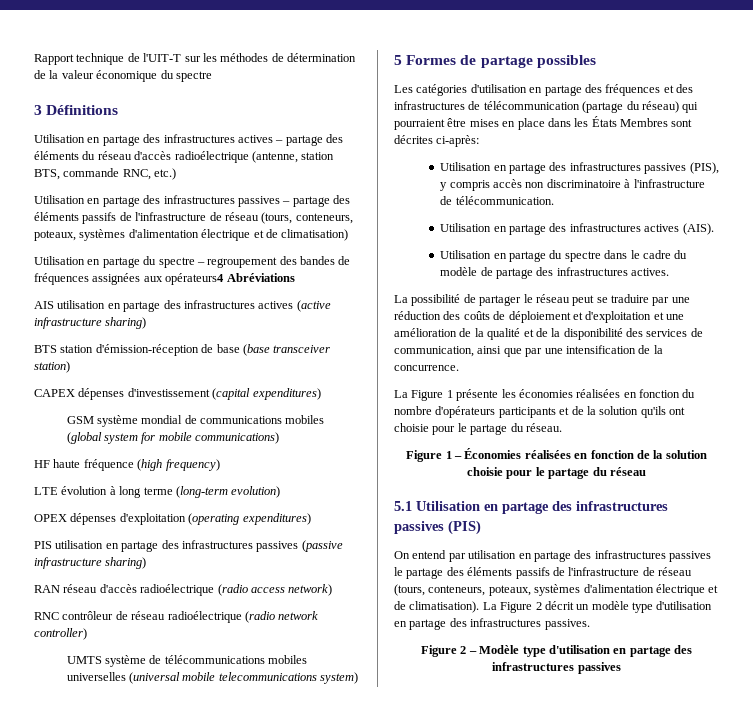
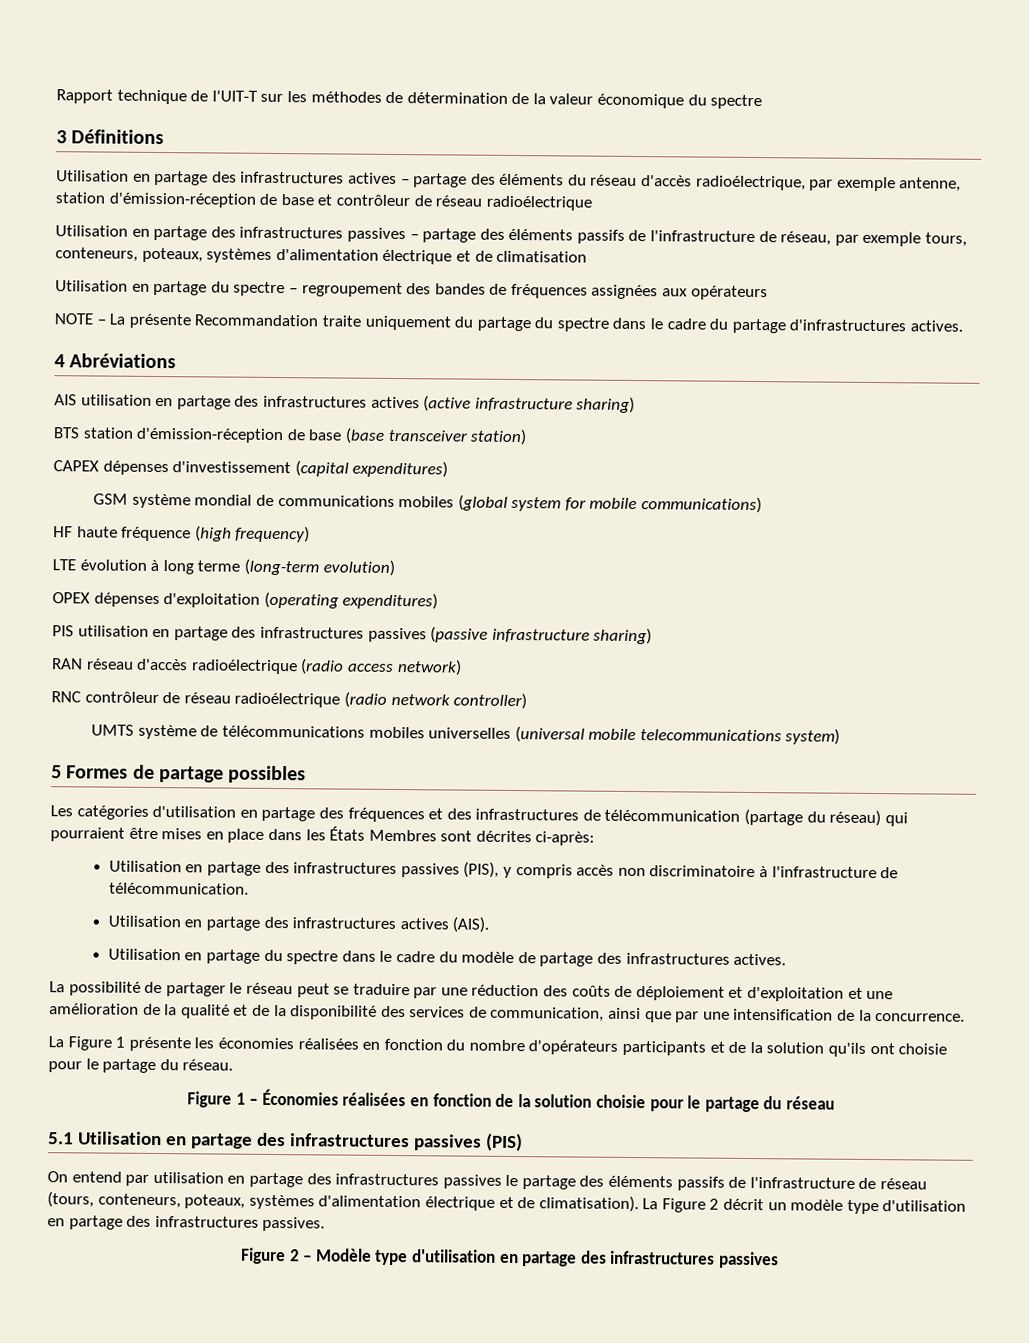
- Utilisation en partage des infrastructures actives – partage des éléments du réseau d'accès radioélectrique (antenne, station BTS, commande RNC, etc.)
+ Utilisation en partage des infrastructures actives – partage des éléments du réseau d'accès radioélectrique, par exemple antenne, station d'émission-réception de base et contrôleur de réseau radioélectrique
- Utilisation en partage des infrastructures passives – partage des éléments passifs de l'infrastructure de réseau (tours, conteneurs, poteaux, systèmes d'alimentation électrique et de climatisation)
+ Utilisation en partage des infrastructures passives – partage des éléments passifs de l'infrastructure de réseau, par exemple tours, conteneurs, poteaux, systèmes d'alimentation électrique et de climatisation
- Utilisation en partage du spectre – regroupement des bandes de fréquences assignées aux opérateurs4 Abréviations
+ Utilisation en partage du spectre – regroupement des bandes de fréquences assignées aux opérateurs
+ NOTE – La présente Recommandation traite uniquement du partage du spectre dans le cadre du partage d'infrastructures actives.
+ 4 Abréviations

